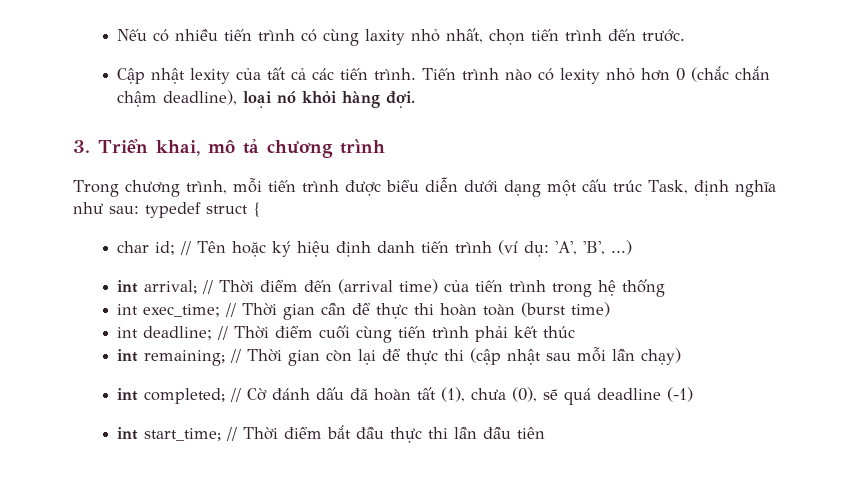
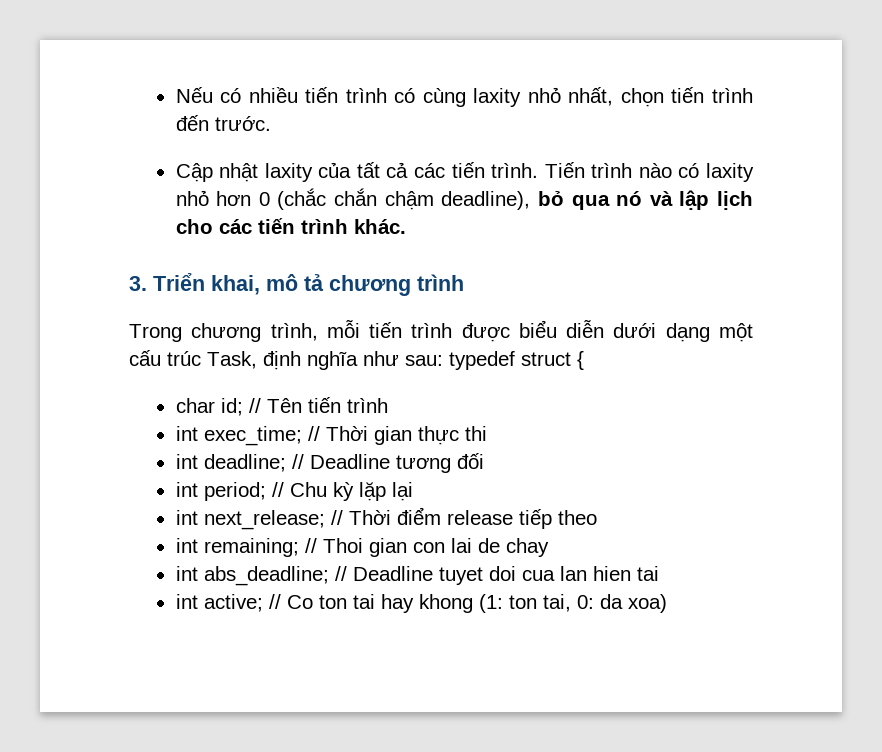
- Cập nhật lexity của tất cả các tiến trình.
+ Cập nhật laxity của tất cả các tiến trình.
- Tiến trình nào có lexity nhỏ hơn 0 (chắc chắn chậm deadline), loại nó khỏi hàng đợi.
+ Tiến trình nào có laxity nhỏ hơn 0 (chắc chắn chậm deadline), bỏ qua nó và lập lịch cho các tiến trình khác.
- char id; // Tên hoặc ký hiệu định danh tiến trình (ví dụ: 'A', 'B', ...)
- int arrival; // Thời điểm đến (arrival time) của tiến trình trong hệ thống
+ char id; // Tên tiến trình
- int exec_time; // Thời gian cần để thực thi hoàn toàn (burst time)
+ int exec_time; // Thời gian thực thi
- int deadline; // Thời điểm cuối cùng tiến trình phải kết thúc
- int remaining; // Thời gian còn lại để thực thi (cập nhật sau mỗi lần chạy)
- int completed; // Cờ đánh dấu đã hoàn tất (1), chưa (0), sẽ quá deadline (-1)
- int start_time; // Thời điểm bắt đầu thực thi lần đầu tiên
+ int deadline; // Deadline tương đối
+ int period; // Chu kỳ lặp lại
+ int next_release; // Thời điểm release tiếp theo
+ int remaining; // Thoi gian con lai de chay
+ int abs_deadline; // Deadline tuyet doi cua lan hien tai
+ int active; // Co ton tai hay khong (1: ton tai, 0: da xoa)

